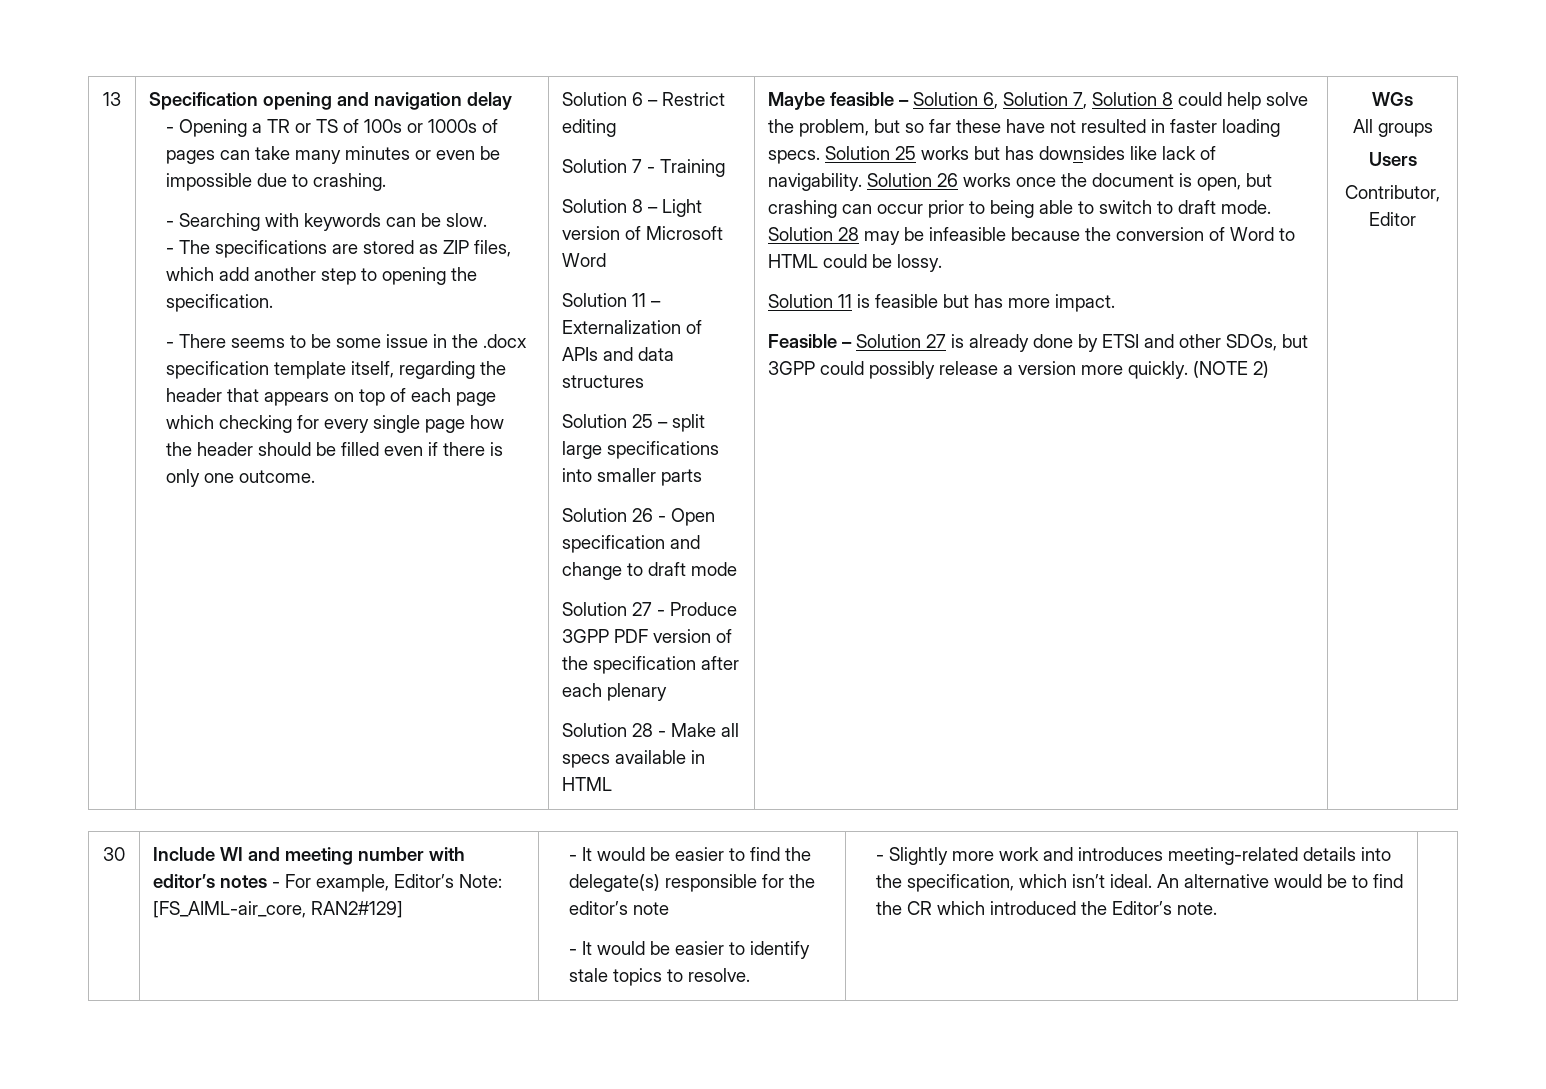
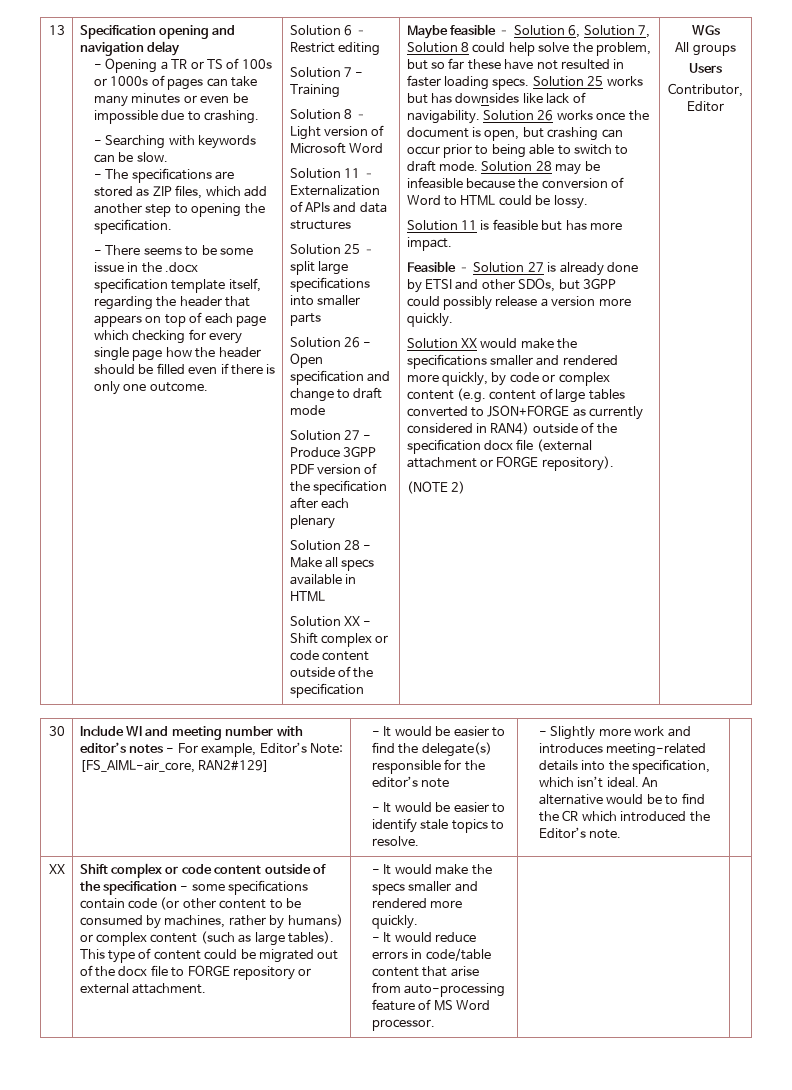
+ Solution XX - Shift complex or code content outside of the specification
- Feasible – Solution 27 is already done by ETSI and other SDOs, but 3GPP could possibly release a version more quickly. (NOTE 2)
+ Feasible – Solution 27 is already done by ETSI and other SDOs, but 3GPP could possibly release a version more quickly.
+ Solution XX would make the specifications smaller and rendered more quickly, by code or complex content (e.g. content of large tables converted to JSON+FORGE as currently considered in RAN4) outside of the specification docx file (external attachment or FORGE repository).
+ (NOTE 2)
+ XX | Shift complex or code content outside of the specification - some specifications contain code (or other content to be consumed by machines, rather by humans) or complex content (such as large tables). This type of content could be migrated out of the docx file to FORGE repository or external attachment. | - It would make the specs smaller and rendered more quickly.
+ - It would reduce errors in code/table content that arise from auto-processing feature of MS Word processor.

